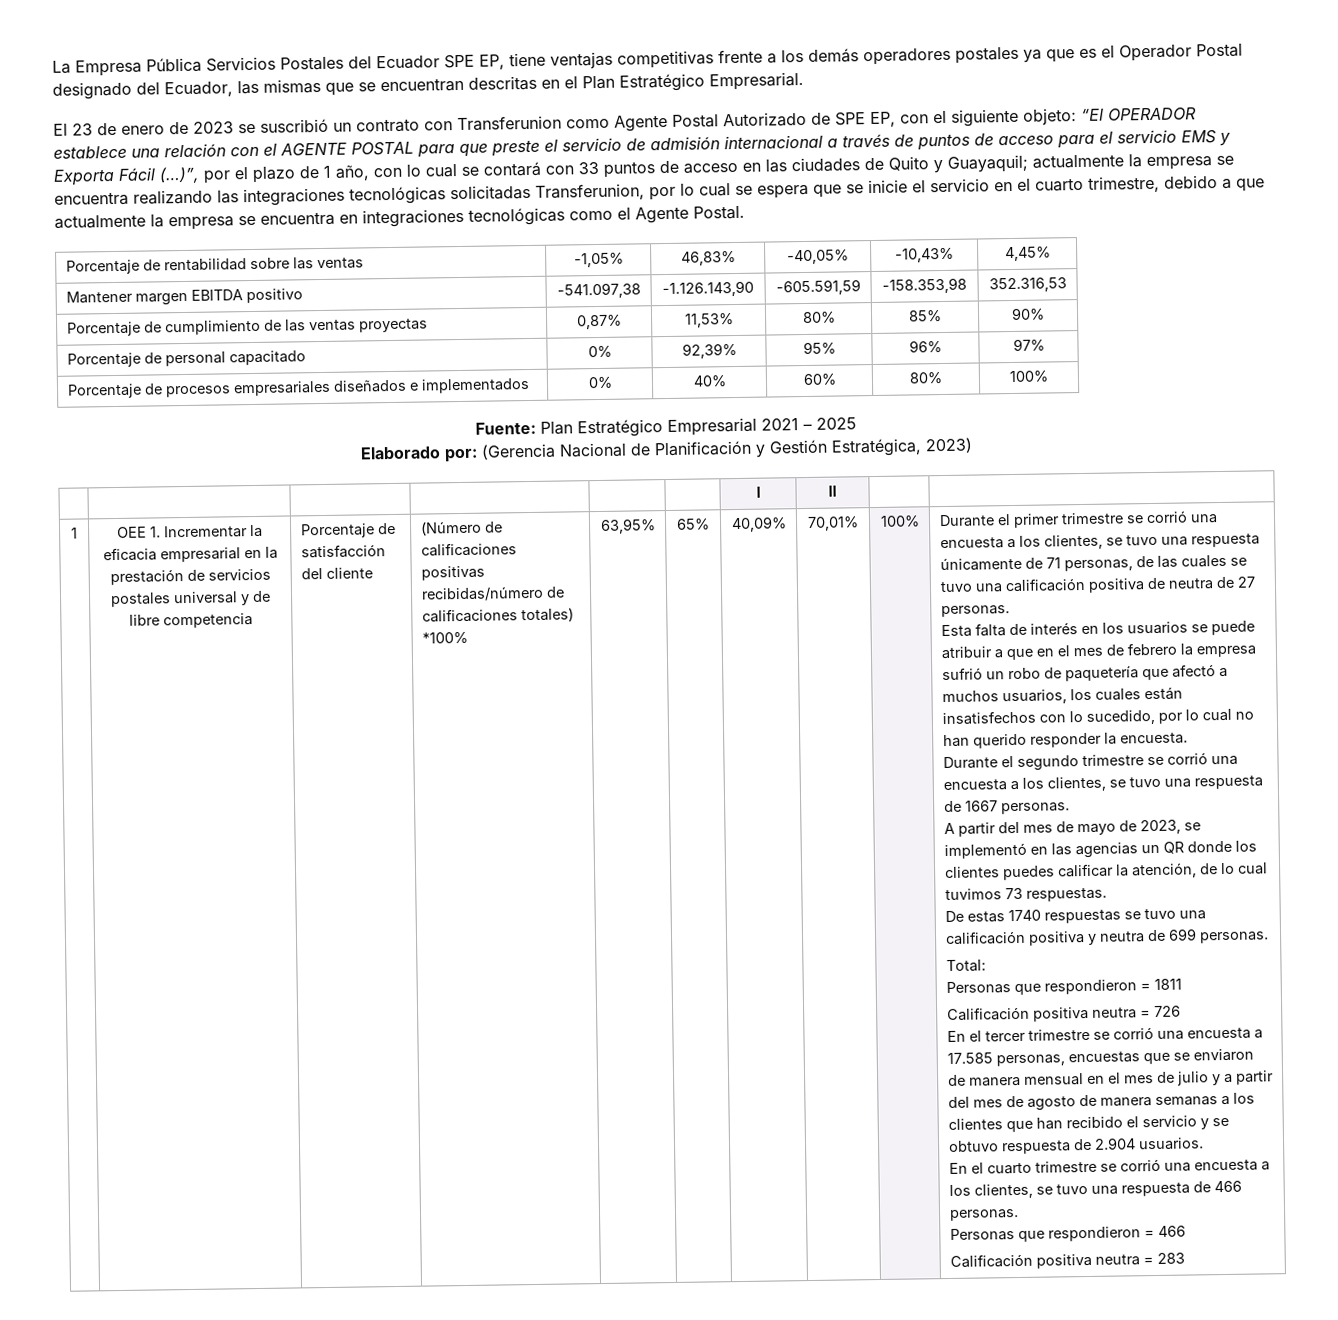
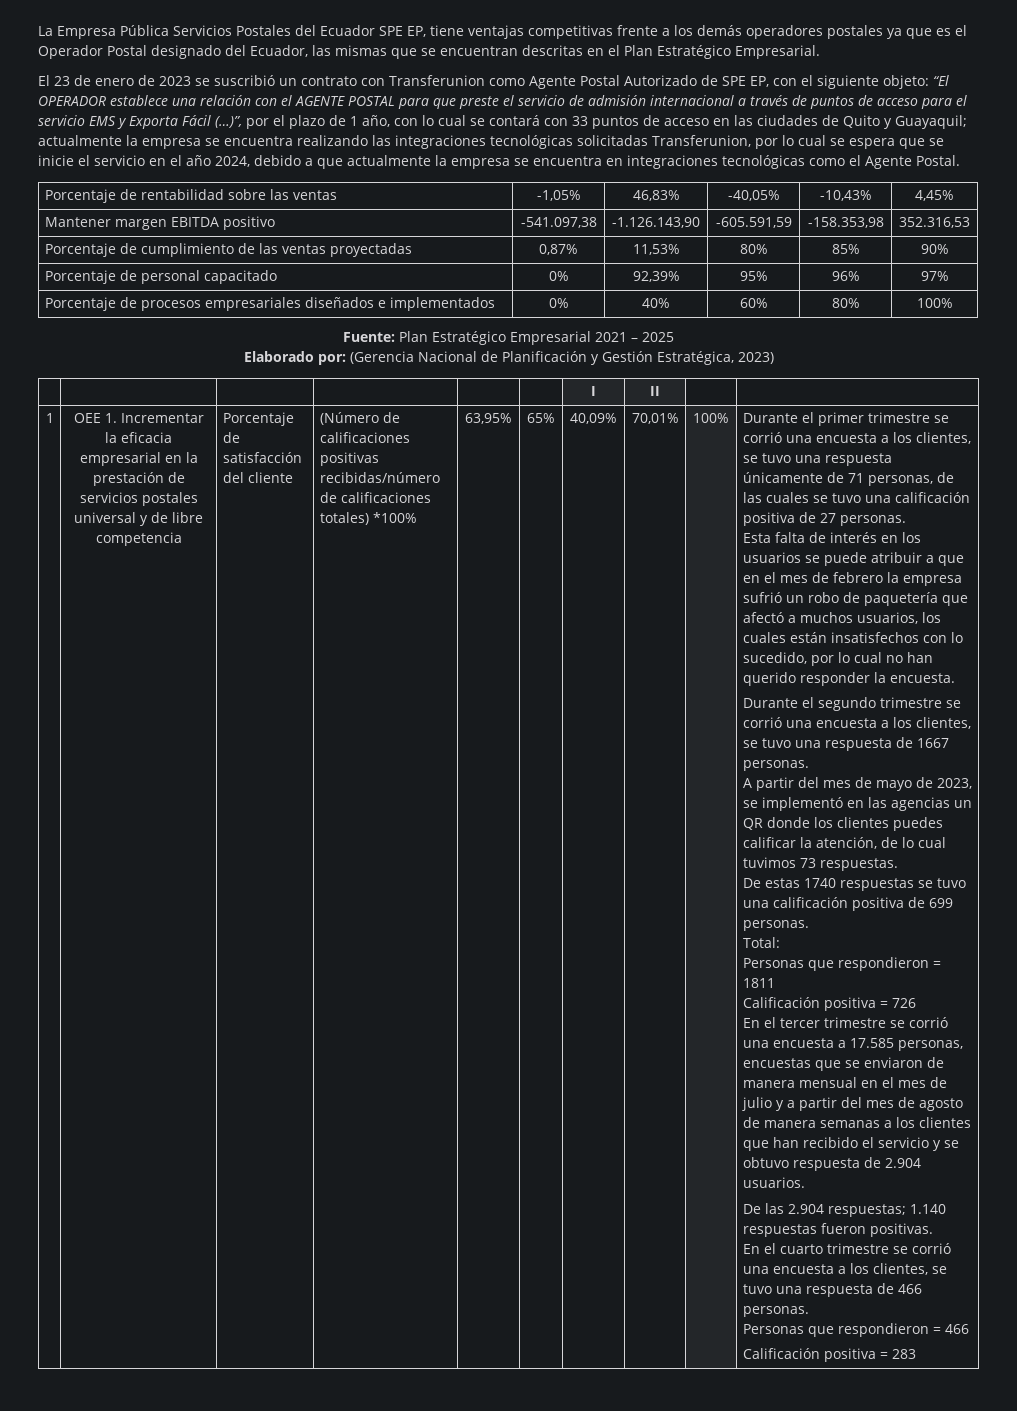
- actualmente la empresa se encuentra realizando las integraciones tecnológicas solicitadas Transferunion, por lo cual se espera que se inicie el servicio en el cuarto trimestre, debido a que actualmente la empresa se encuentra en integraciones tecnológicas como el Agente Postal.
+ actualmente la empresa se encuentra realizando las integraciones tecnológicas solicitadas Transferunion, por lo cual se espera que se inicie el servicio en el año 2024, debido a que actualmente la empresa se encuentra en integraciones tecnológicas como el Agente Postal.
- Porcentaje de cumplimiento de las ventas proyectas | 0,87% | 11,53% | 80% | 85% | 90%
+ Porcentaje de cumplimiento de las ventas proyectadas | 0,87% | 11,53% | 80% | 85% | 90%
- Durante el primer trimestre se corrió una encuesta a los clientes, se tuvo una respuesta únicamente de 71 personas, de las cuales se tuvo una calificación positiva de neutra de 27 personas.
+ Durante el primer trimestre se corrió una encuesta a los clientes, se tuvo una respuesta únicamente de 71 personas, de las cuales se tuvo una calificación positiva de 27 personas.
- De estas 1740 respuestas se tuvo una calificación positiva y neutra de 699 personas.
+ De estas 1740 respuestas se tuvo una calificación positiva de 699 personas.
- Calificación positiva neutra = 726
+ Calificación positiva = 726
+ De las 2.904 respuestas; 1.140 respuestas fueron positivas.
- Calificación positiva neutra = 283
+ Calificación positiva = 283

